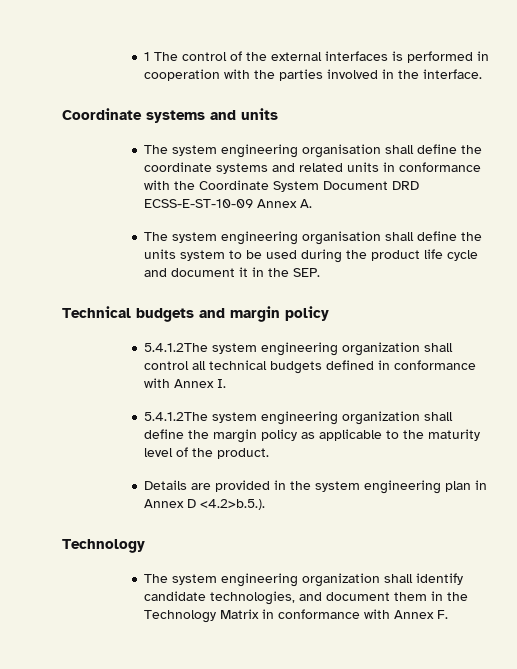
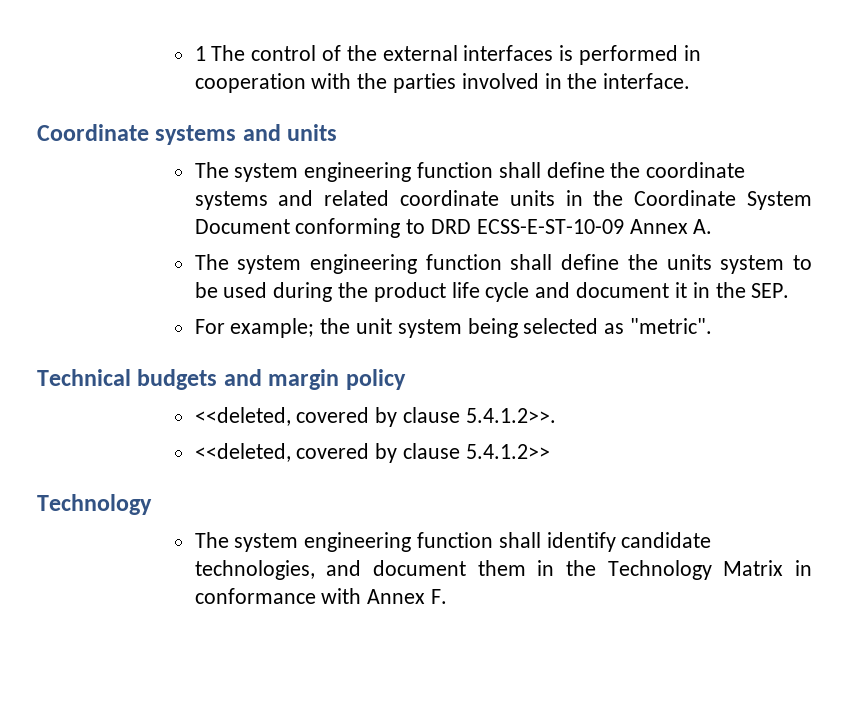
- The system engineering organisation shall define the coordinate systems and related units in conformance with the Coordinate System Document DRD ECSS-E-ST-10-09 Annex A.
+ The system engineering function shall define the coordinate systems and related coordinate units in the Coordinate System Document conforming to DRD ECSS-E-ST-10-09 Annex A.
- The system engineering organisation shall define the units system to be used during the product life cycle and document it in the SEP.
+ The system engineering function shall define the units system to be used during the product life cycle and document it in the SEP.
+ For example; the unit system being selected as "metric".
- 5.4.1.2The system engineering organization shall control all technical budgets defined in conformance with Annex I.
- 5.4.1.2The system engineering organization shall define the margin policy as applicable to the maturity level of the product.
- Details are provided in the system engineering plan in Annex D <4.2>b.5.).
+ <<deleted, covered by clause 5.4.1.2>>.
+ <<deleted, covered by clause 5.4.1.2>>
- The system engineering organization shall identify candidate technologies, and document them in the Technology Matrix in conformance with Annex F.
+ The system engineering function shall identify candidate technologies, and document them in the Technology Matrix in conformance with Annex F.

